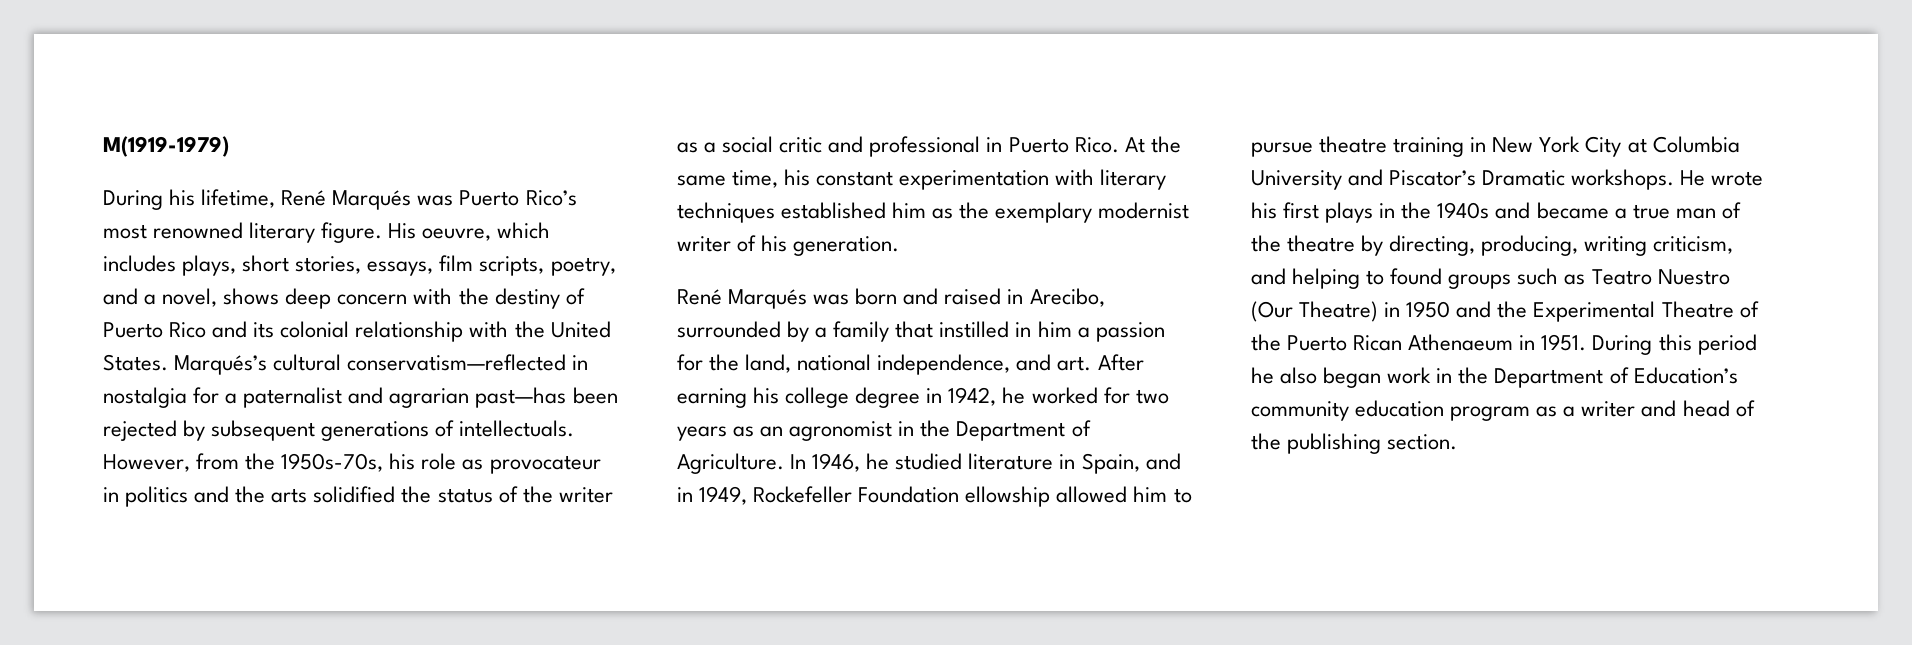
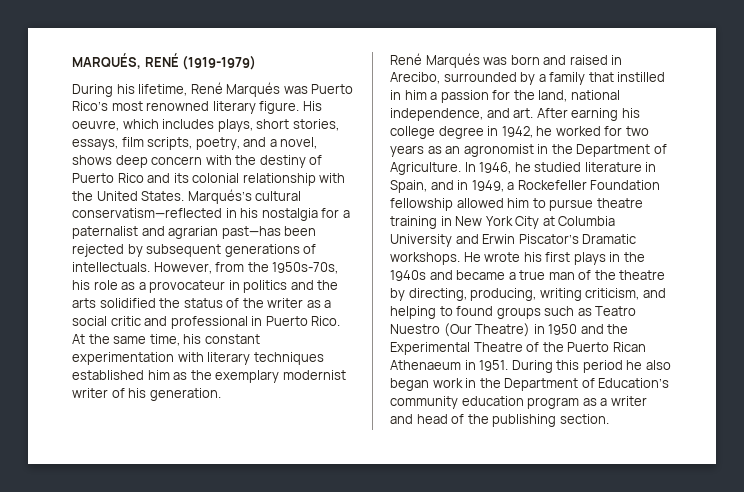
- M(1919-1979)
+ MARQUÉS, RENÉ (1919-1979)
- Marqués’s cultural conservatism—reflected in nostalgia for a paternalist and agrarian past—has been rejected by subsequent generations of intellectuals.
+ Marqués’s cultural conservatism—reflected in his nostalgia for a paternalist and agrarian past—has been rejected by subsequent generations of intellectuals.
- However, from the 1950s-70s, his role as provocateur in politics and the arts solidified the status of the writer as a social critic and professional in Puerto Rico.
+ However, from the 1950s-70s, his role as a provocateur in politics and the arts solidified the status of the writer as a social critic and professional in Puerto Rico.
- In 1946, he studied literature in Spain, and in 1949, Rockefeller Foundation ellowship allowed him to pursue theatre training in New York City at Columbia University and Piscator’s Dramatic workshops.
+ In 1946, he studied literature in Spain, and in 1949, a Rockefeller Foundation fellowship allowed him to pursue theatre training in New York City at Columbia University and Erwin Piscator’s Dramatic workshops.

